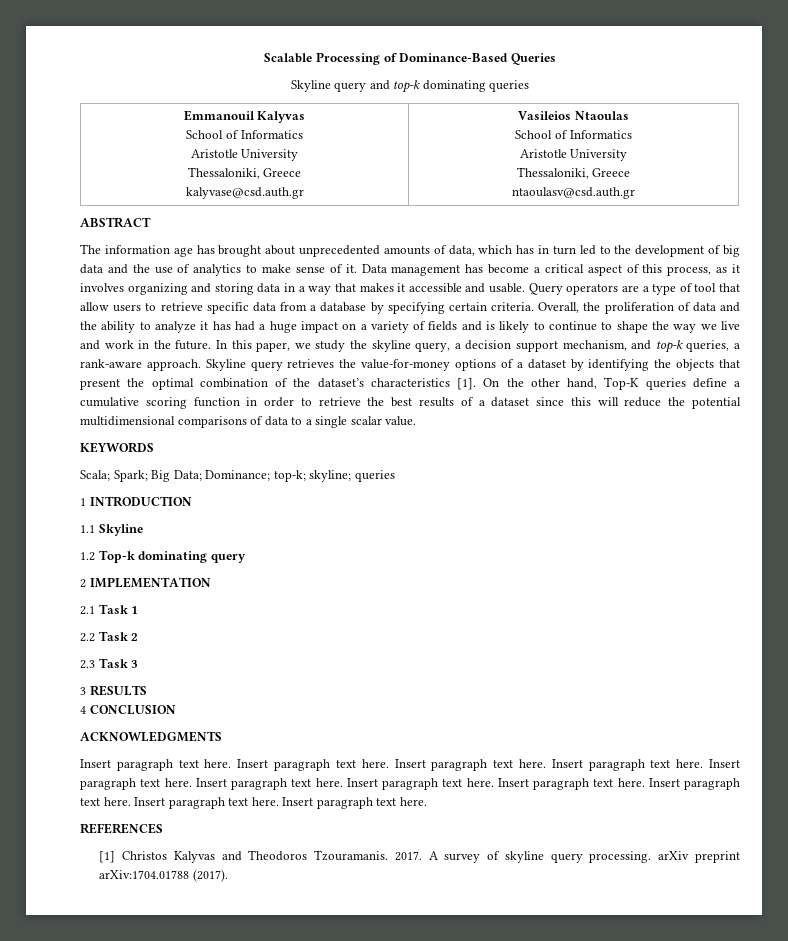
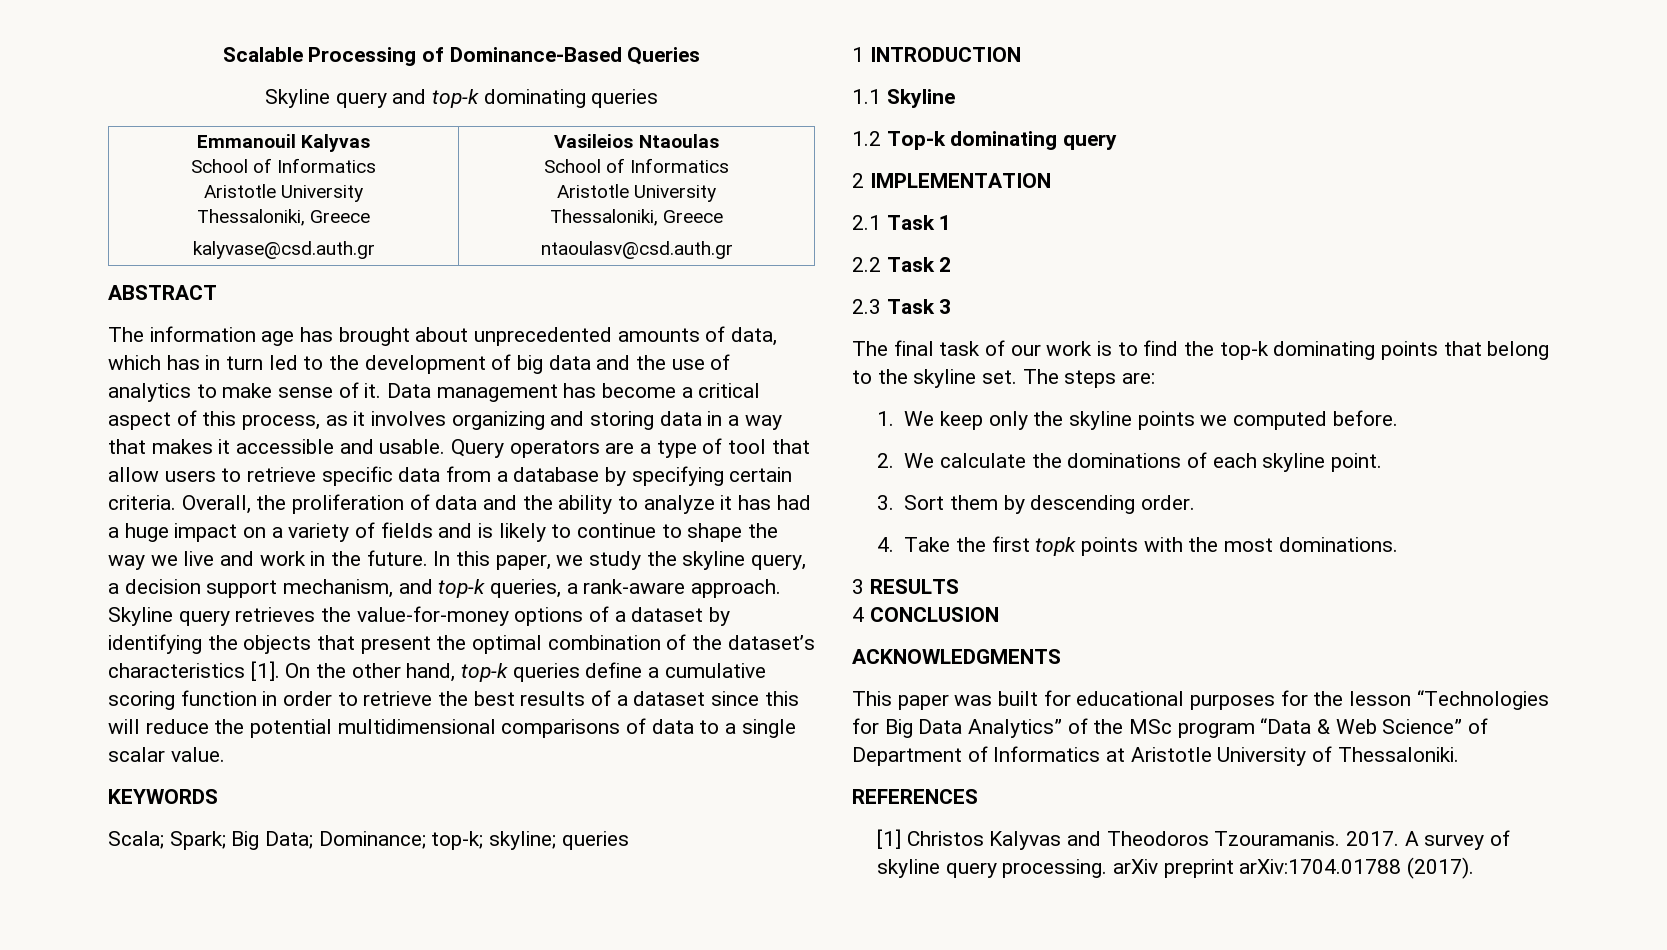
- On the other hand, Top-K queries define a cumulative scoring function in order to retrieve the best results of a dataset since this will reduce the potential multidimensional comparisons of data to a single scalar value.
+ On the other hand, top-k queries define a cumulative scoring function in order to retrieve the best results of a dataset since this will reduce the potential multidimensional comparisons of data to a single scalar value.
+ The final task of our work is to find the top-k dominating points that belong to the skyline set. The steps are:
+ 1. We keep only the skyline points we computed before.
+ 2. We calculate the dominations of each skyline point.
+ 3. Sort them by descending order.
+ 4. Take the first topk points with the most dominations.
- Insert paragraph text here. Insert paragraph text here. Insert paragraph text here. Insert paragraph text here. Insert paragraph text here. Insert paragraph text here. Insert paragraph text here. Insert paragraph text here. Insert paragraph text here. Insert paragraph text here. Insert paragraph text here.
+ This paper was built for educational purposes for the lesson “Technologies for Big Data Analytics” of the MSc program “Data & Web Science” of Department of Informatics at Aristotle University of Thessaloniki.

